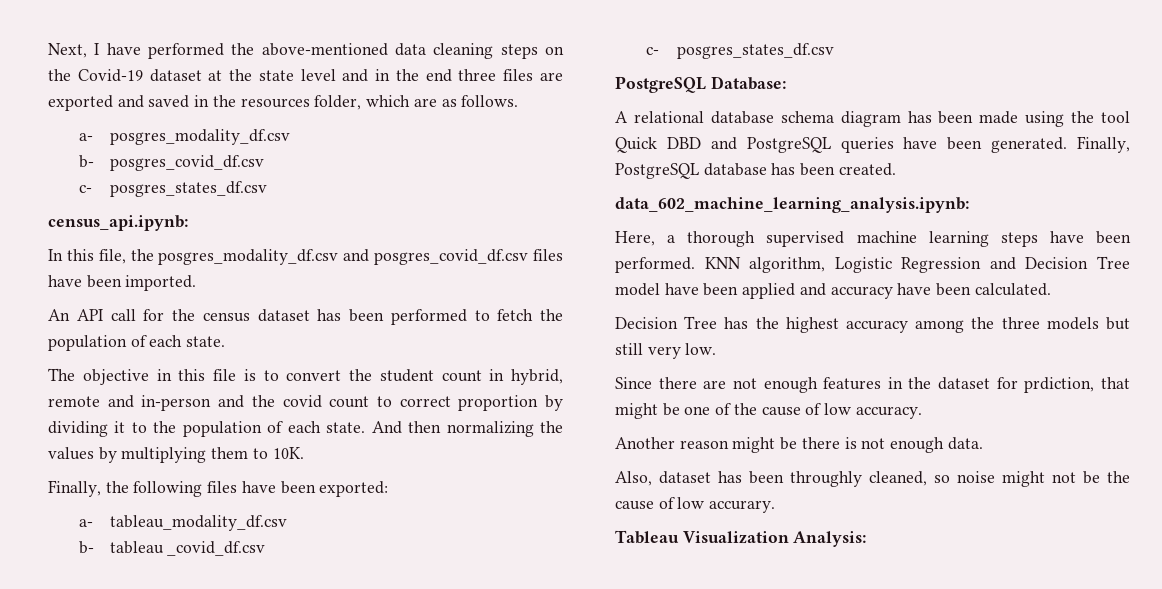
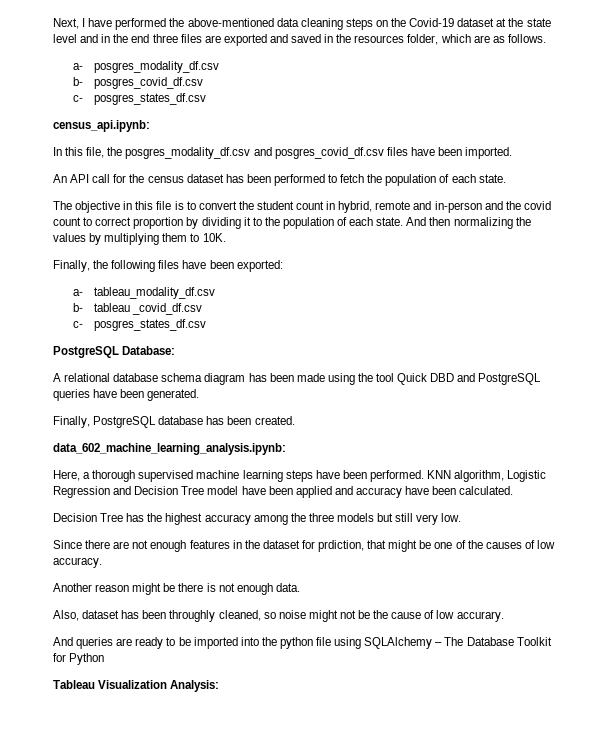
- A relational database schema diagram has been made using the tool Quick DBD and PostgreSQL queries have been generated. Finally, PostgreSQL database has been created.
+ A relational database schema diagram has been made using the tool Quick DBD and PostgreSQL queries have been generated.
+ Finally, PostgreSQL database has been created.
- Since there are not enough features in the dataset for prdiction, that might be one of the cause of low accuracy.
+ Since there are not enough features in the dataset for prdiction, that might be one of the causes of low accuracy.
+ And queries are ready to be imported into the python file using SQLAlchemy – The Database Toolkit for Python

